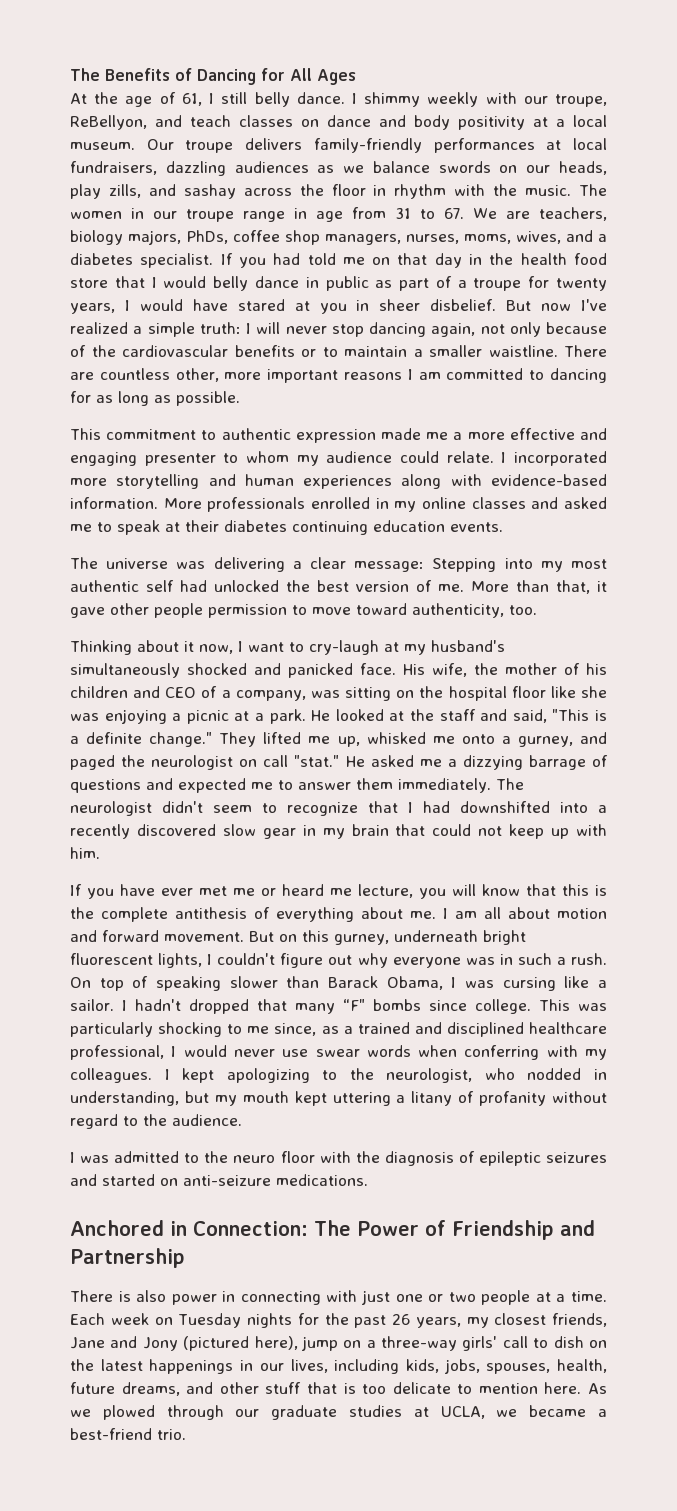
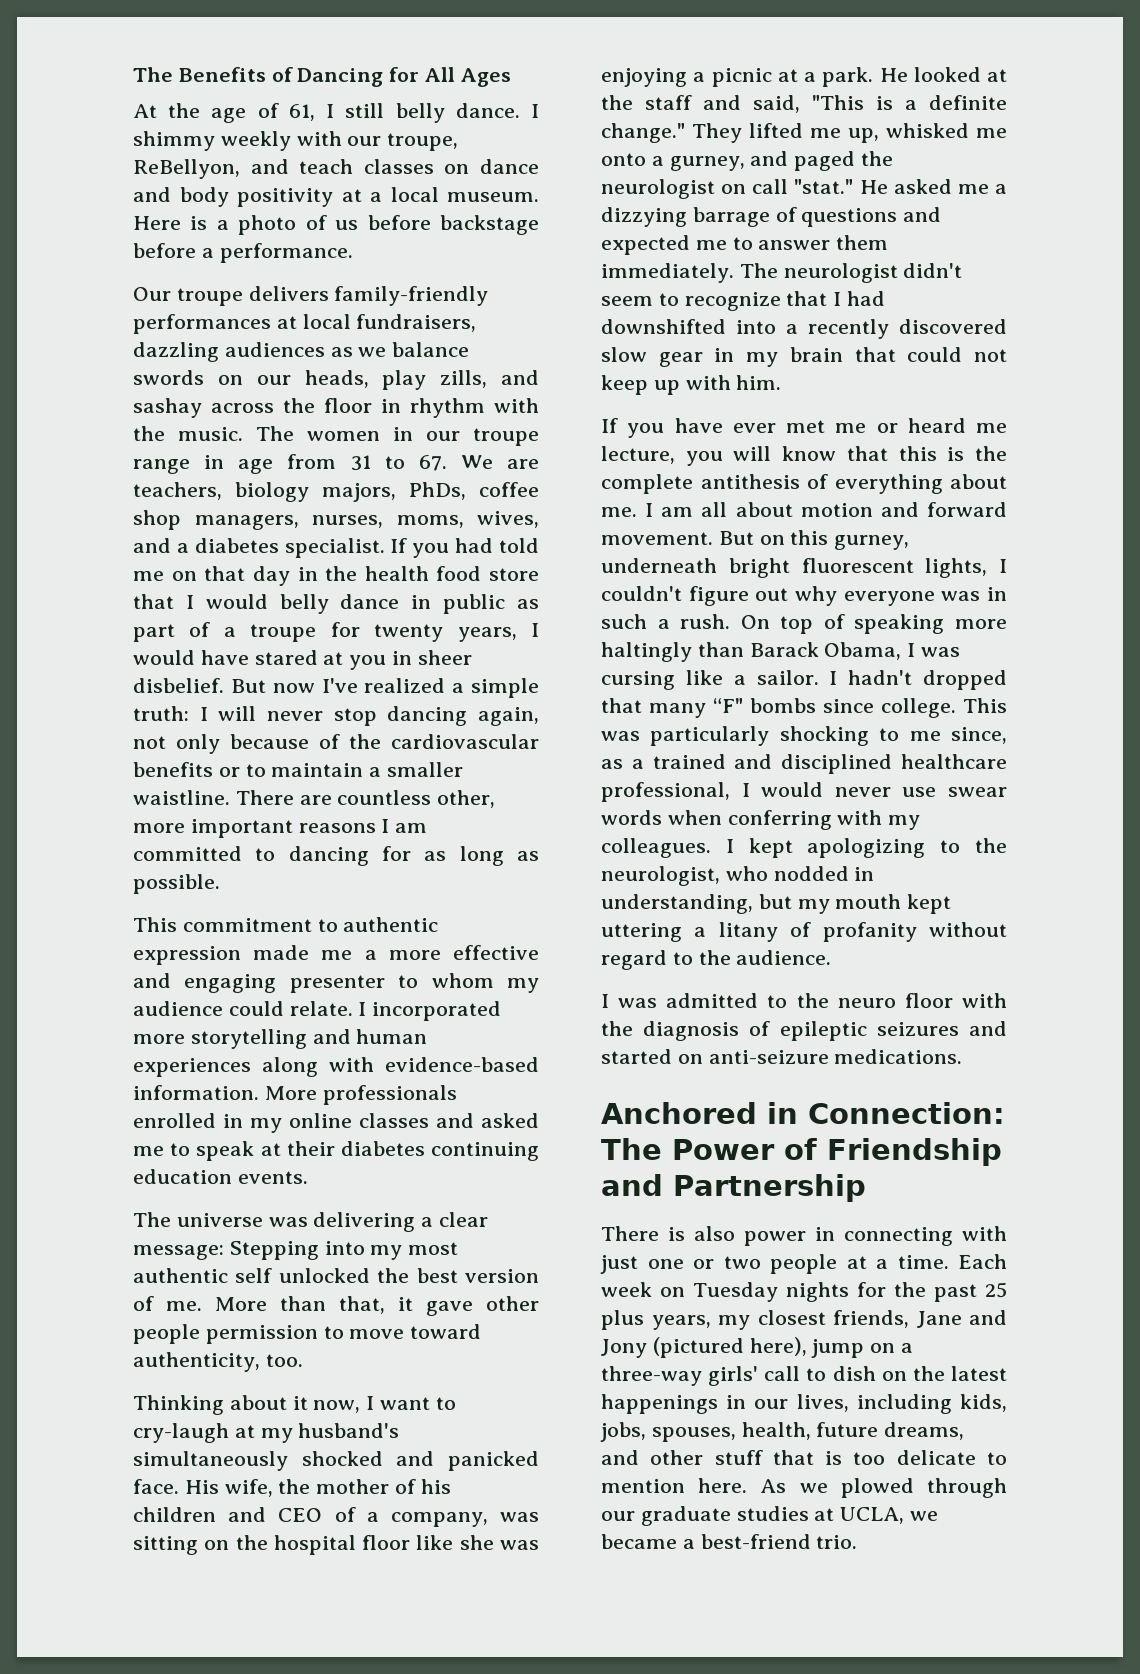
- I shimmy weekly with our troupe, ReBellyon, and teach classes on dance and body positivity at a local museum. Our troupe delivers family-friendly performances at local fundraisers, dazzling audiences as we balance swords on our heads, play zills, and sashay across the floor in rhythm with the music.
+ I shimmy weekly with our troupe, ReBellyon, and teach classes on dance and body positivity at a local museum. Here is a photo of us before backstage before a performance.
+ Our troupe delivers family-friendly performances at local fundraisers, dazzling audiences as we balance swords on our heads, play zills, and sashay across the floor in rhythm with the music.
- The universe was delivering a clear message: Stepping into my most authentic self had unlocked the best version of me.
+ The universe was delivering a clear message: Stepping into my most authentic self unlocked the best version of me.
- On top of speaking slower than Barack Obama, I was cursing like a sailor.
+ On top of speaking more haltingly than Barack Obama, I was cursing like a sailor.
- Each week on Tuesday nights for the past 26 years, my closest friends, Jane and Jony (pictured here), jump on a three-way girls' call to dish on the latest happenings in our lives, including kids, jobs, spouses, health, future dreams, and other stuff that is too delicate to mention here.
+ Each week on Tuesday nights for the past 25 plus years, my closest friends, Jane and Jony (pictured here), jump on a three-way girls' call to dish on the latest happenings in our lives, including kids, jobs, spouses, health, future dreams, and other stuff that is too delicate to mention here.

